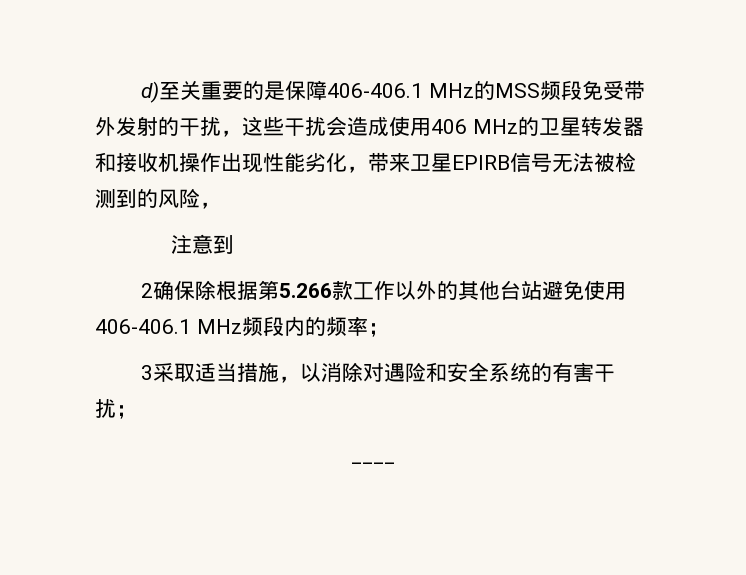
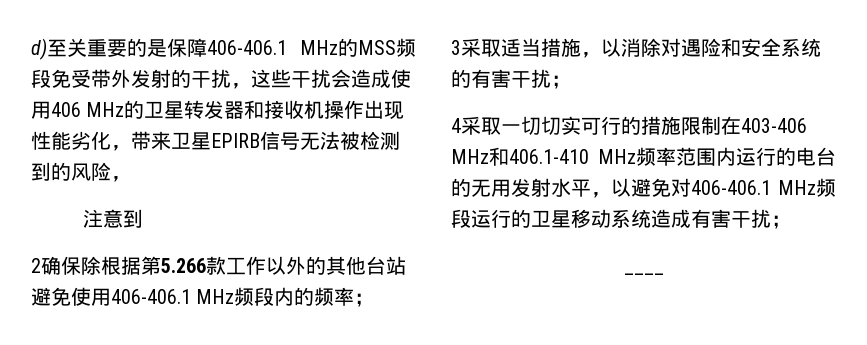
+ 4采取一切切实可行的措施限制在403-406 MHz和406.1-410 MHz频率范围内运行的电台的无用发射水平，以避免对406-406.1 MHz频段运行的卫星移动系统造成有害干扰；

